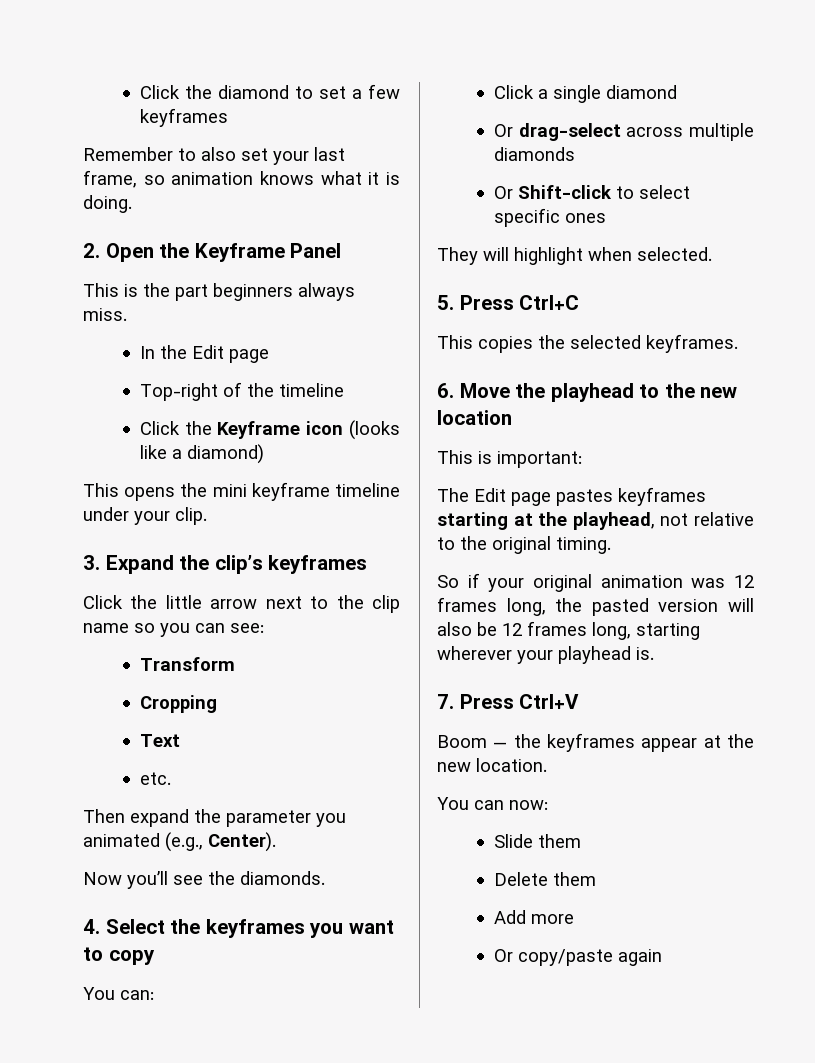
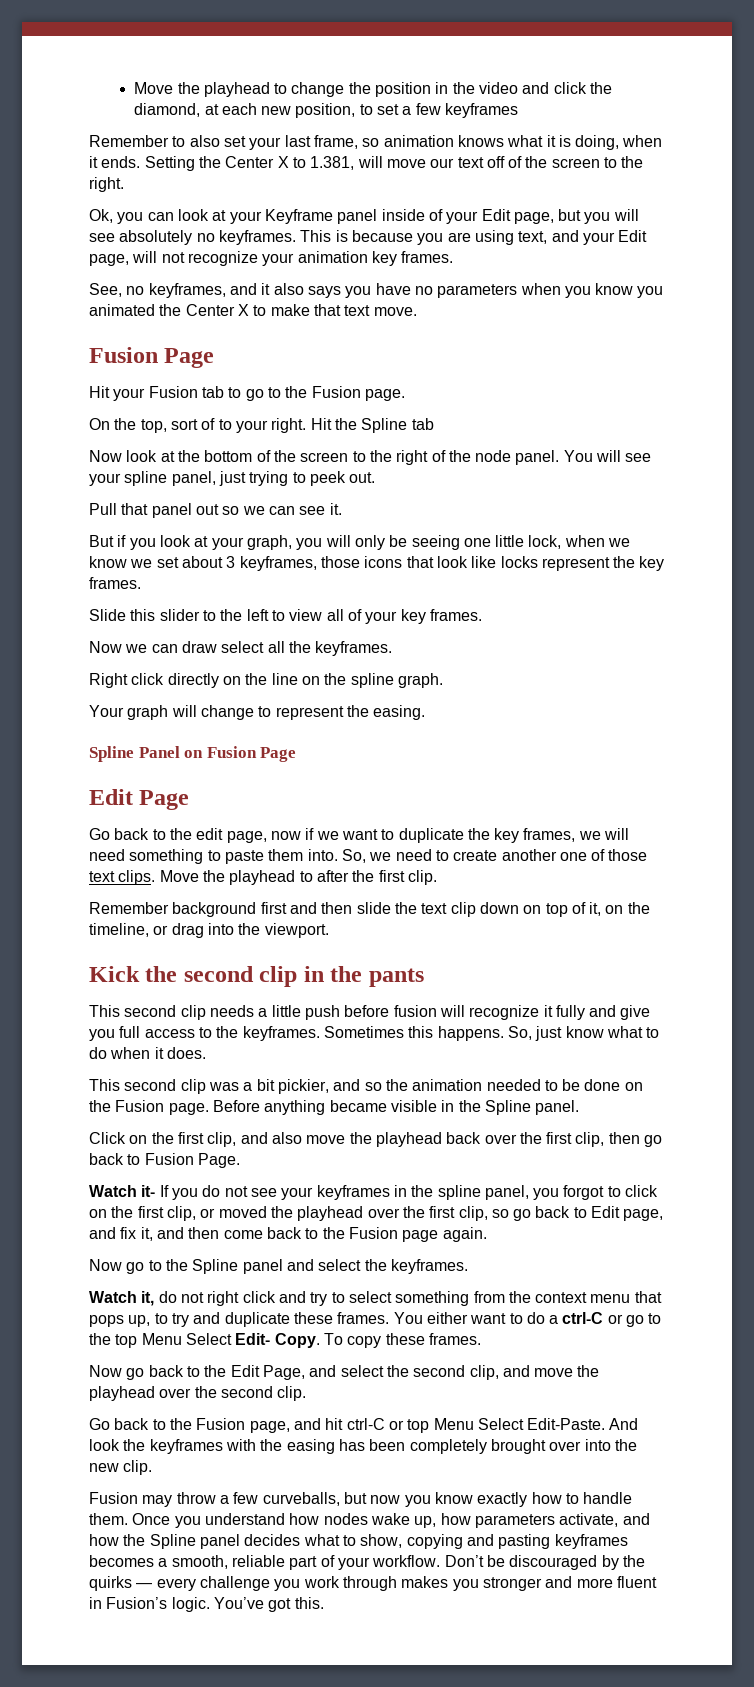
- Click the diamond to set a few keyframes
+ Move the playhead to change the position in the video and click the diamond, at each new position, to set a few keyframes
- Remember to also set your last frame, so animation knows what it is doing.
- 2. Open the Keyframe Panel
- This is the part beginners always miss.
- In the Edit page
- Top-right of the timeline
- Click the Keyframe icon (looks like a diamond)
- This opens the mini keyframe timeline under your clip.
- 3. Expand the clip’s keyframes
- Click the little arrow next to the clip name so you can see:
- Transform
- Cropping
- Text
- etc.
- Then expand the parameter you animated (e.g., Center).
- Now you’ll see the diamonds.
- 4. Select the keyframes you want to copy
- You can:
- Click a single diamond
- Or drag-select across multiple diamonds
- Or Shift-click to select specific ones
- They will highlight when selected.
- 5. Press Ctrl+C
- This copies the selected keyframes.
- 6. Move the playhead to the new location
- This is important:
- The Edit page pastes keyframes starting at the playhead, not relative to the original timing.
- So if your original animation was 12 frames long, the pasted version will also be 12 frames long, starting wherever your playhead is.
- 7. Press Ctrl+V
- Boom — the keyframes appear at the new location.
- You can now:
- Slide them
- Delete them
- Add more
- Or copy/paste again
+ Remember to also set your last frame, so animation knows what it is doing, when it ends. Setting the Center X to 1.381, will move our text off of the screen to the right.
+ Ok, you can look at your Keyframe panel inside of your Edit page, but you will see absolutely no keyframes. This is because you are using text, and your Edit page, will not recognize your animation key frames.
+ See, no keyframes, and it also says you have no parameters when you know you animated the Center X to make that text move.
+ Fusion Page
+ Hit your Fusion tab to go to the Fusion page.
+ On the top, sort of to your right. Hit the Spline tab
+ Now look at the bottom of the screen to the right of the node panel. You will see your spline panel, just trying to peek out.
+ Pull that panel out so we can see it.
+ But if you look at your graph, you will only be seeing one little lock, when we know we set about 3 keyframes, those icons that look like locks represent the key frames.
+ Slide this slider to the left to view all of your key frames.
+ Now we can draw select all the keyframes.
+ Right click directly on the line on the spline graph.
+ Your graph will change to represent the easing.
+ Spline Panel on Fusion Page
+ Edit Page
+ Go back to the edit page, now if we want to duplicate the key frames, we will need something to paste them into. So, we need to create another one of those text clips. Move the playhead to after the first clip.
+ Remember background first and then slide the text clip down on top of it, on the timeline, or drag into the viewport.
+ Kick the second clip in the pants
+ This second clip needs a little push before fusion will recognize it fully and give you full access to the keyframes. Sometimes this happens. So, just know what to do when it does.
+ This second clip was a bit pickier, and so the animation needed to be done on the Fusion page. Before anything became visible in the Spline panel.
+ Click on the first clip, and also move the playhead back over the first clip, then go back to Fusion Page.
+ Watch it- If you do not see your keyframes in the spline panel, you forgot to click on the first clip, or moved the playhead over the first clip, so go back to Edit page, and fix it, and then come back to the Fusion page again.
+ Now go to the Spline panel and select the keyframes.
+ Watch it, do not right click and try to select something from the context menu that pops up, to try and duplicate these frames. You either want to do a ctrl-C or go to the top Menu Select Edit- Copy. To copy these frames.
+ Now go back to the Edit Page, and select the second clip, and move the playhead over the second clip.
+ Go back to the Fusion page, and hit ctrl-C or top Menu Select Edit-Paste. And look the keyframes with the easing has been completely brought over into the new clip.
+ Fusion may throw a few curveballs, but now you know exactly how to handle them. Once you understand how nodes wake up, how parameters activate, and how the Spline panel decides what to show, copying and pasting keyframes becomes a smooth, reliable part of your workflow. Don’t be discouraged by the quirks — every challenge you work through makes you stronger and more fluent in Fusion’s logic. You’ve got this.

